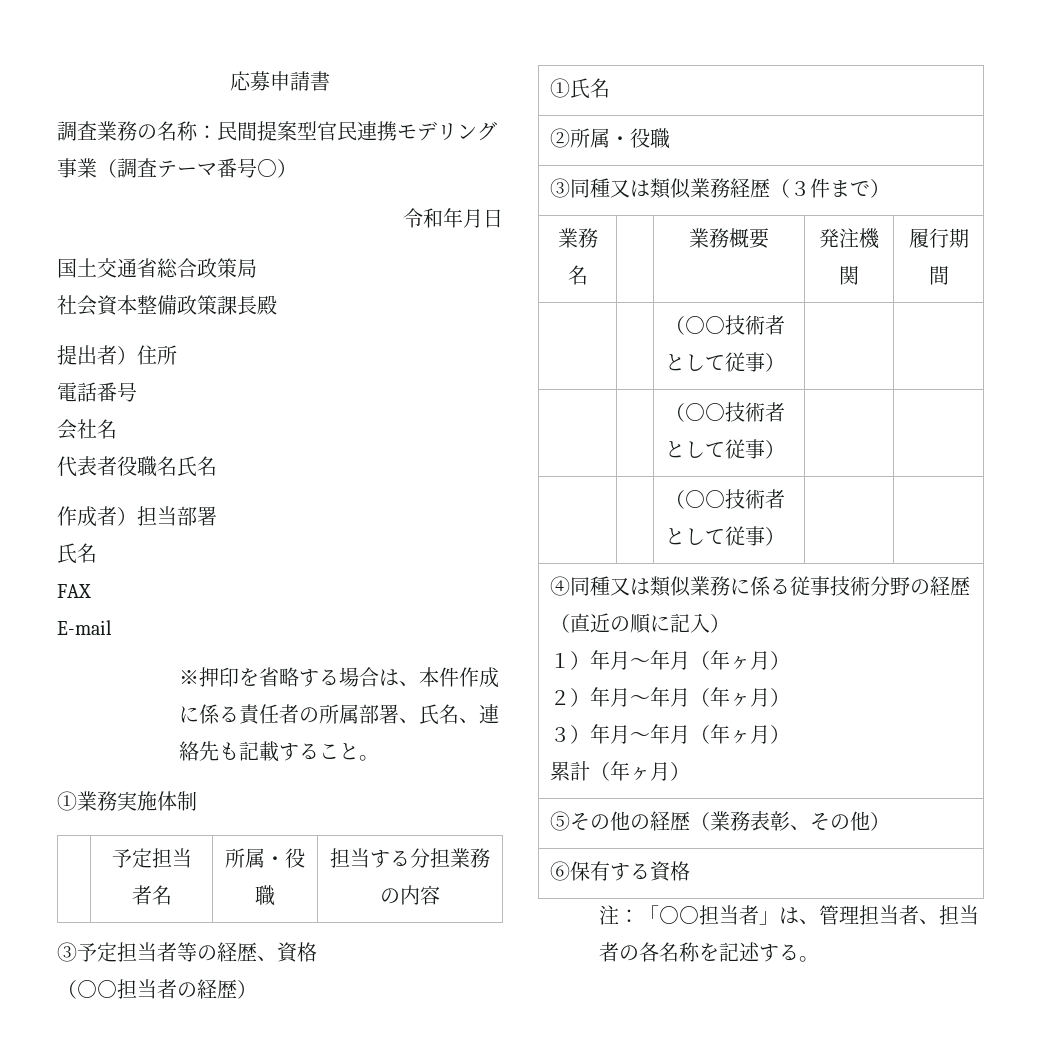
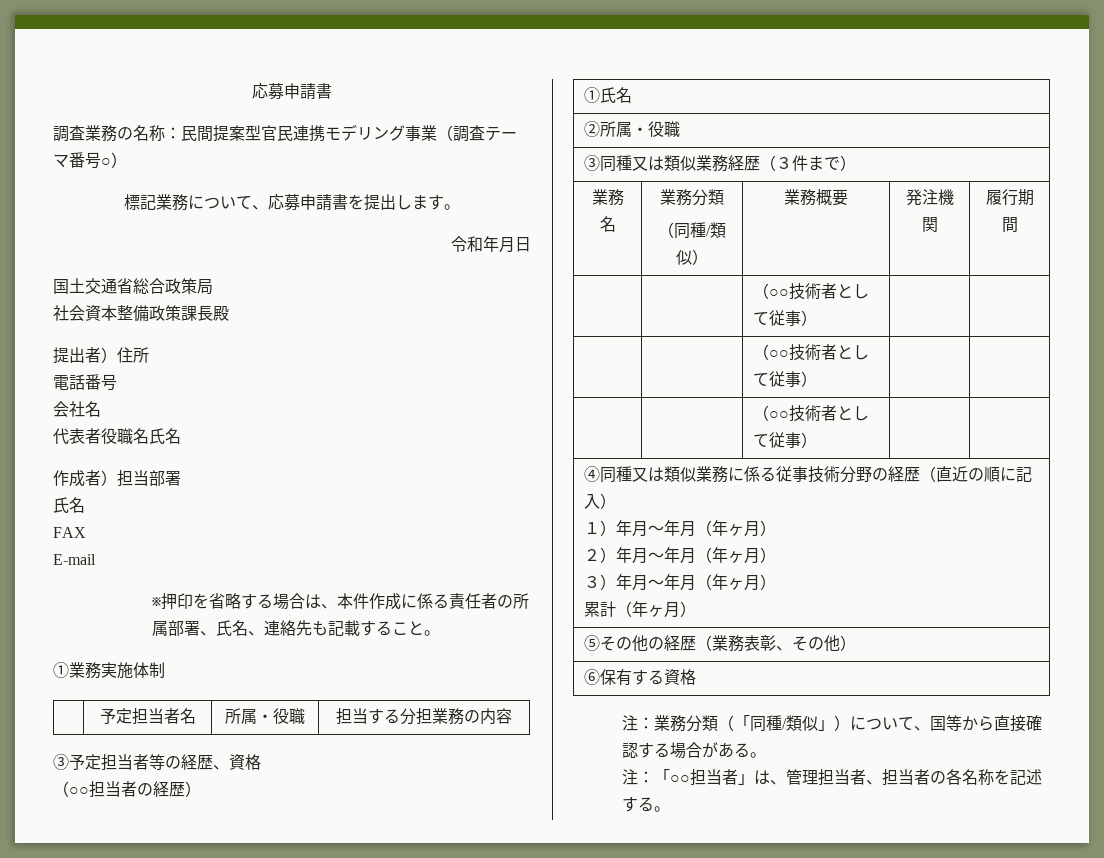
+ 標記業務について、応募申請書を提出します。
- 業務名 | | 業務概要 | 発注機関 | 履行期間
+ 業務名 | 業務分類
+ （同種/類似） | 業務概要 | 発注機関 | 履行期間
+ 注：業務分類（「同種/類似」）について、国等から直接確認する場合がある。

